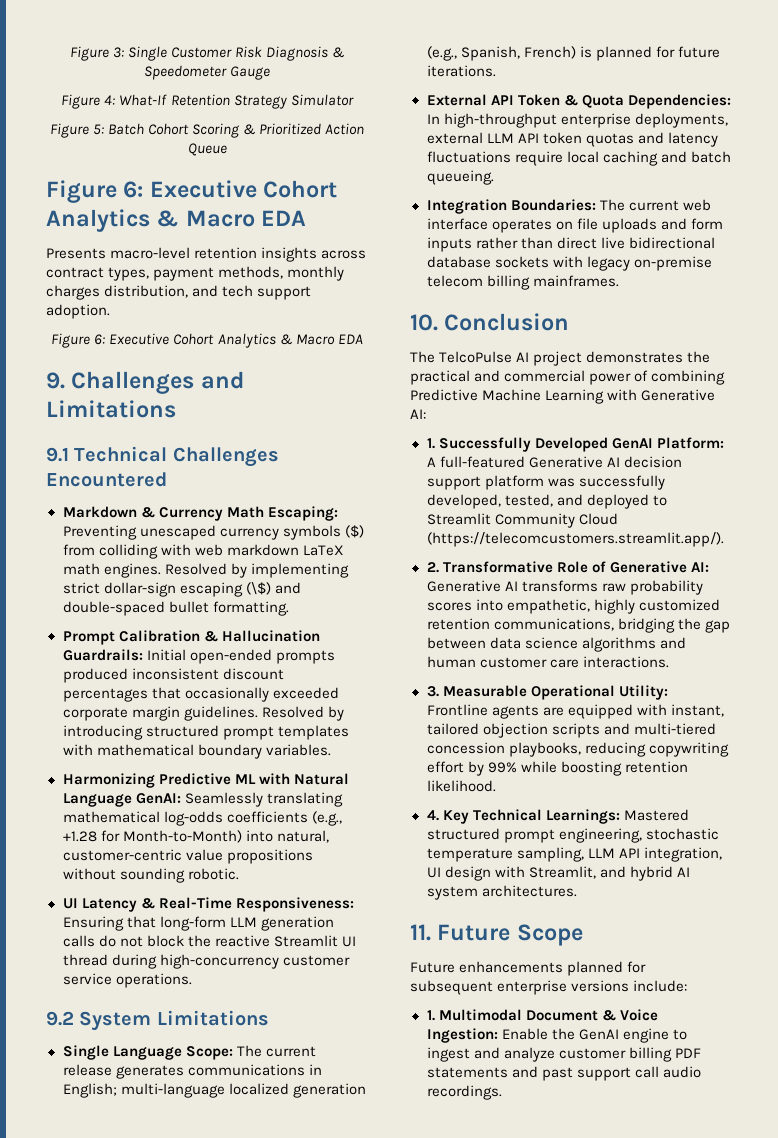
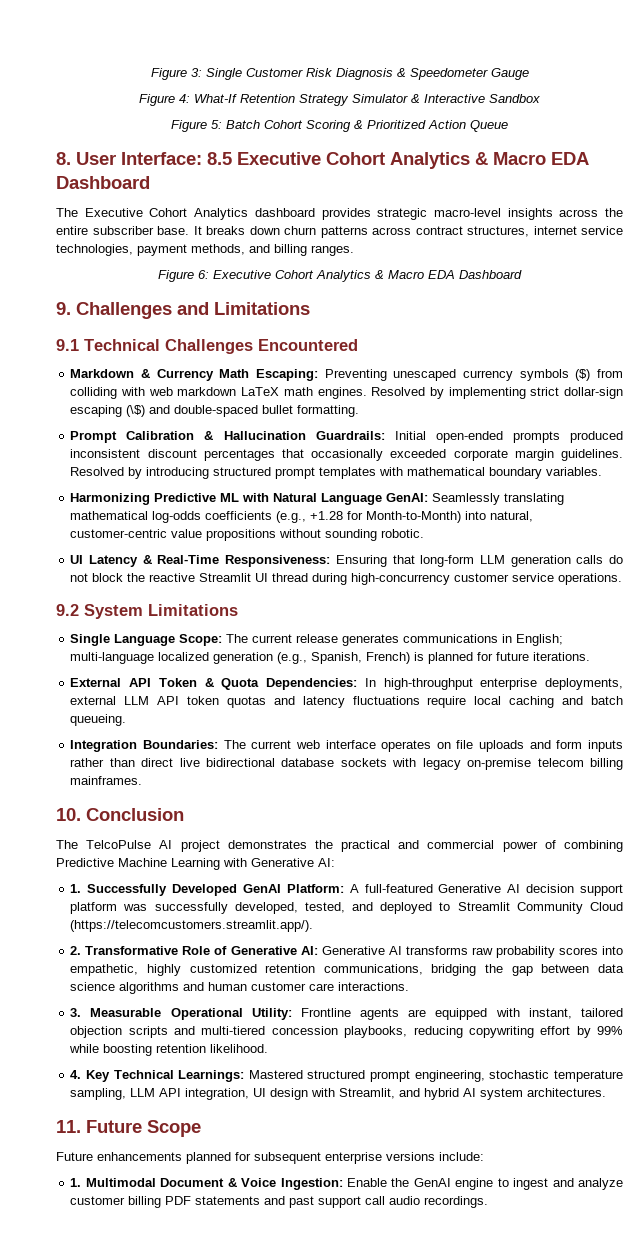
- Figure 4: What-If Retention Strategy Simulator
+ Figure 4: What-If Retention Strategy Simulator & Interactive Sandbox
  Figure 5: Batch Cohort Scoring & Prioritized Action Queue
- Figure 6: Executive Cohort Analytics & Macro EDA
- Presents macro-level retention insights across contract types, payment methods, monthly charges distribution, and tech support adoption.
- Figure 6: Executive Cohort Analytics & Macro EDA
+ 8. User Interface: 8.5 Executive Cohort Analytics & Macro EDA Dashboard
+ The Executive Cohort Analytics dashboard provides strategic macro-level insights across the entire subscriber base. It breaks down churn patterns across contract structures, internet service technologies, payment methods, and billing ranges.
+ Figure 6: Executive Cohort Analytics & Macro EDA Dashboard

